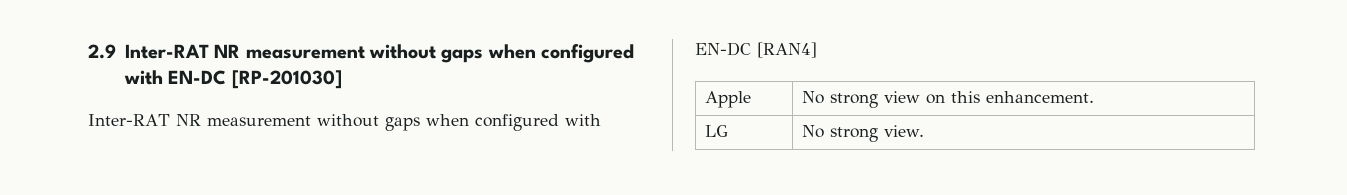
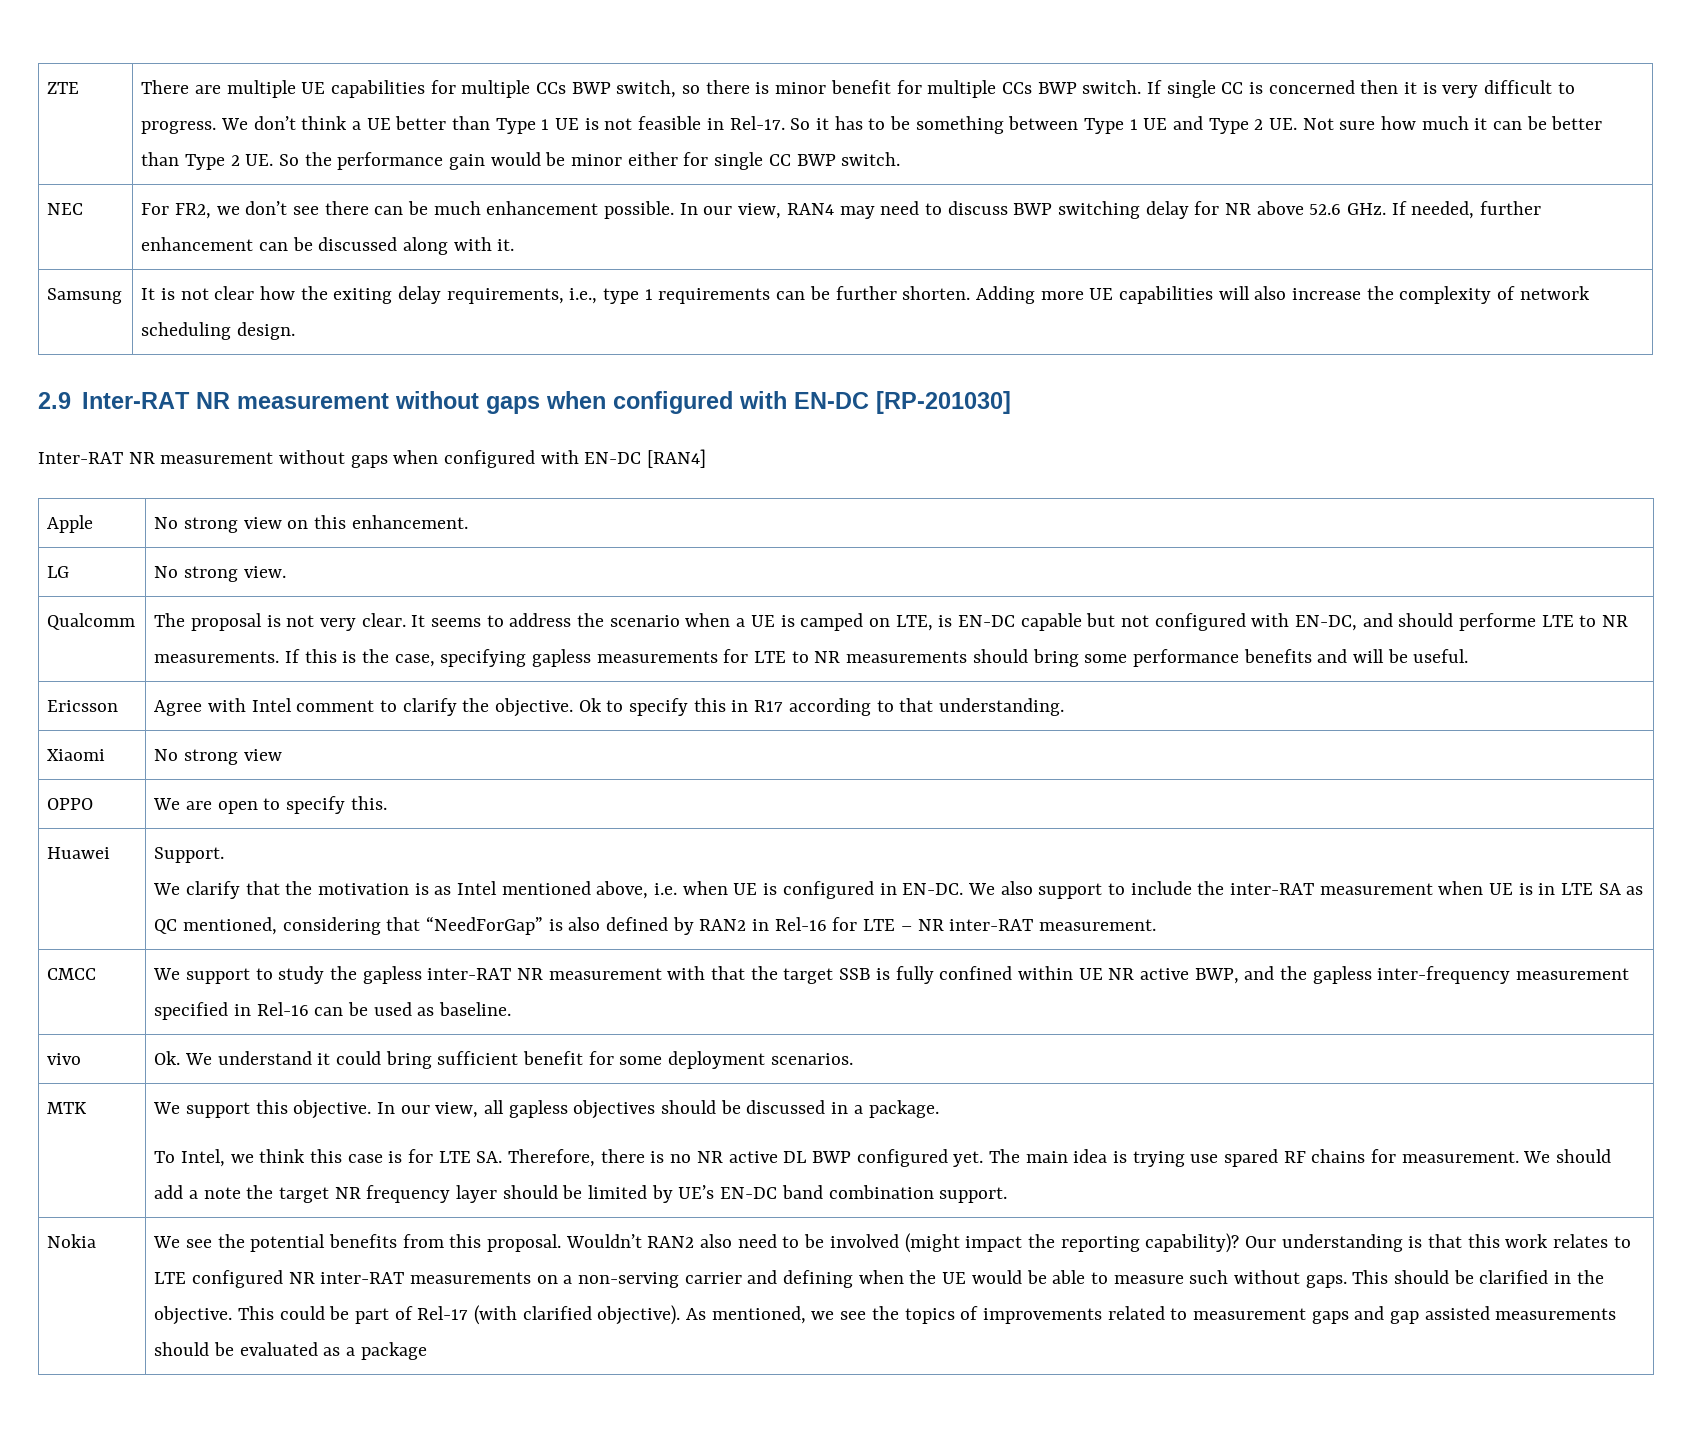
+ ZTE | There are multiple UE capabilities for multiple CCs BWP switch, so there is minor benefit for multiple CCs BWP switch. If single CC is concerned then it is very difficult to progress. We don’t think a UE better than Type 1 UE is not feasible in Rel-17. So it has to be something between Type 1 UE and Type 2 UE. Not sure how much it can be better than Type 2 UE. So the performance gain would be minor either for single CC BWP switch.
+ NEC | For FR2, we don’t see there can be much enhancement possible. In our view, RAN4 may need to discuss BWP switching delay for NR above 52.6 GHz. If needed, further enhancement can be discussed along with it.
+ Samsung | It is not clear how the exiting delay requirements, i.e., type 1 requirements can be further shorten. Adding more UE capabilities will also increase the complexity of network scheduling design.
+ Qualcomm | The proposal is not very clear. It seems to address the scenario when a UE is camped on LTE, is EN-DC capable but not configured with EN-DC, and should performe LTE to NR measurements. If this is the case, specifying gapless measurements for LTE to NR measurements should bring some performance benefits and will be useful.
+ Ericsson | Agree with Intel comment to clarify the objective. Ok to specify this in R17 according to that understanding.
+ Xiaomi | No strong view
+ OPPO | We are open to specify this.
+ Huawei | Support.
+ We clarify that the motivation is as Intel mentioned above, i.e. when UE is configured in EN-DC. We also support to include the inter-RAT measurement when UE is in LTE SA as QC mentioned, considering that “NeedForGap” is also defined by RAN2 in Rel-16 for LTE – NR inter-RAT measurement.
+ CMCC | We support to study the gapless inter-RAT NR measurement with that the target SSB is fully confined within UE NR active BWP, and the gapless inter-frequency measurement specified in Rel-16 can be used as baseline.
+ vivo | Ok. We understand it could bring sufficient benefit for some deployment scenarios.
+ MTK | We support this objective. In our view, all gapless objectives should be discussed in a package.
+ To Intel, we think this case is for LTE SA. Therefore, there is no NR active DL BWP configured yet. The main idea is trying use spared RF chains for measurement. We should add a note the target NR frequency layer should be limited by UE’s EN-DC band combination support.
+ Nokia | We see the potential benefits from this proposal. Wouldn’t RAN2 also need to be involved (might impact the reporting capability)? Our understanding is that this work relates to LTE configured NR inter-RAT measurements on a non-serving carrier and defining when the UE would be able to measure such without gaps. This should be clarified in the objective. This could be part of Rel-17 (with clarified objective). As mentioned, we see the topics of improvements related to measurement gaps and gap assisted measurements should be evaluated as a package

